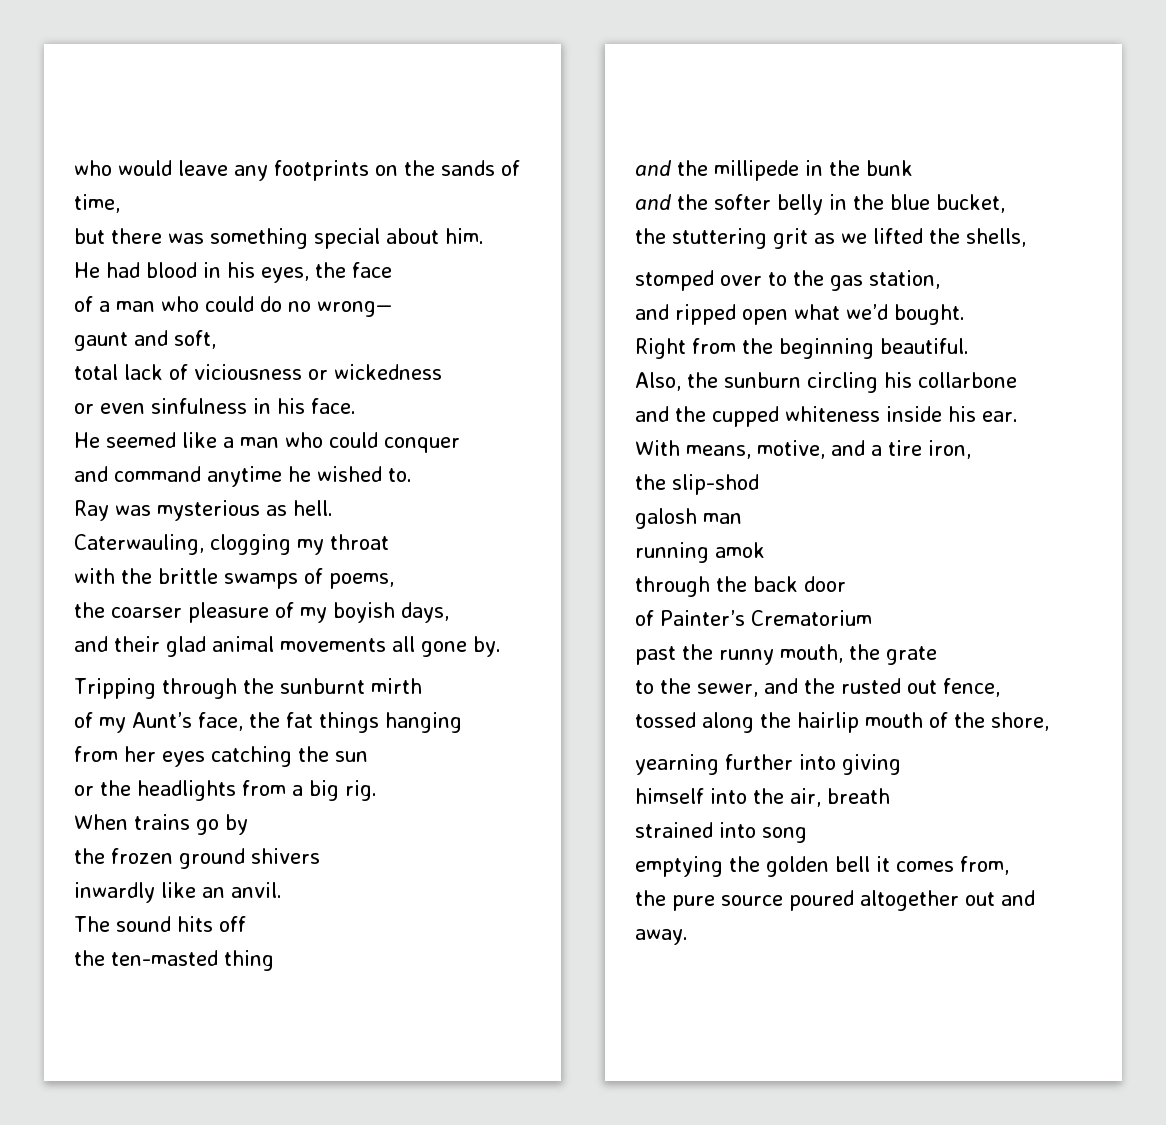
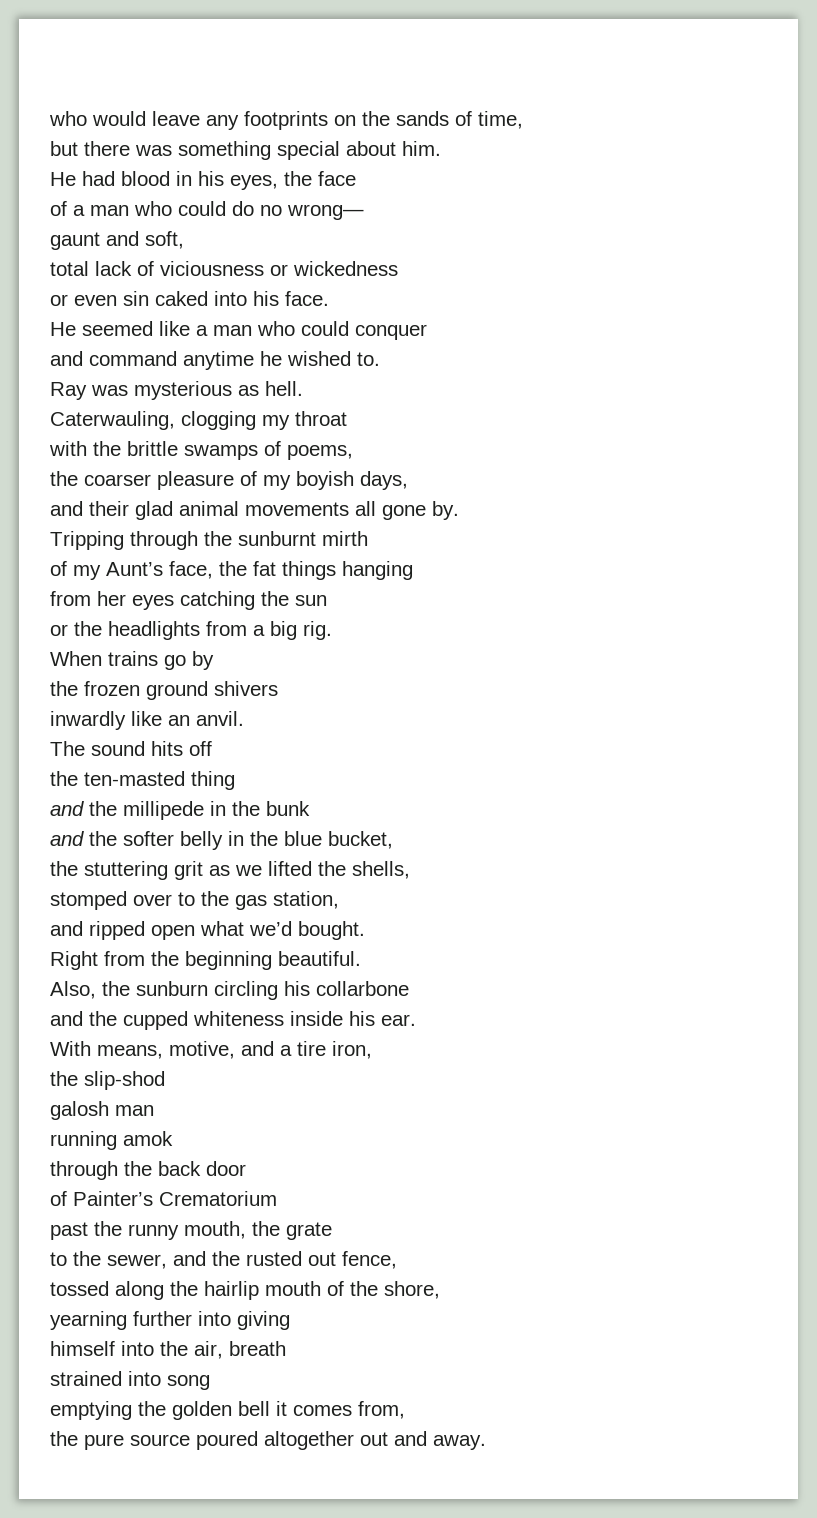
- or even sinfulness in his face.
+ or even sin caked into his face.

